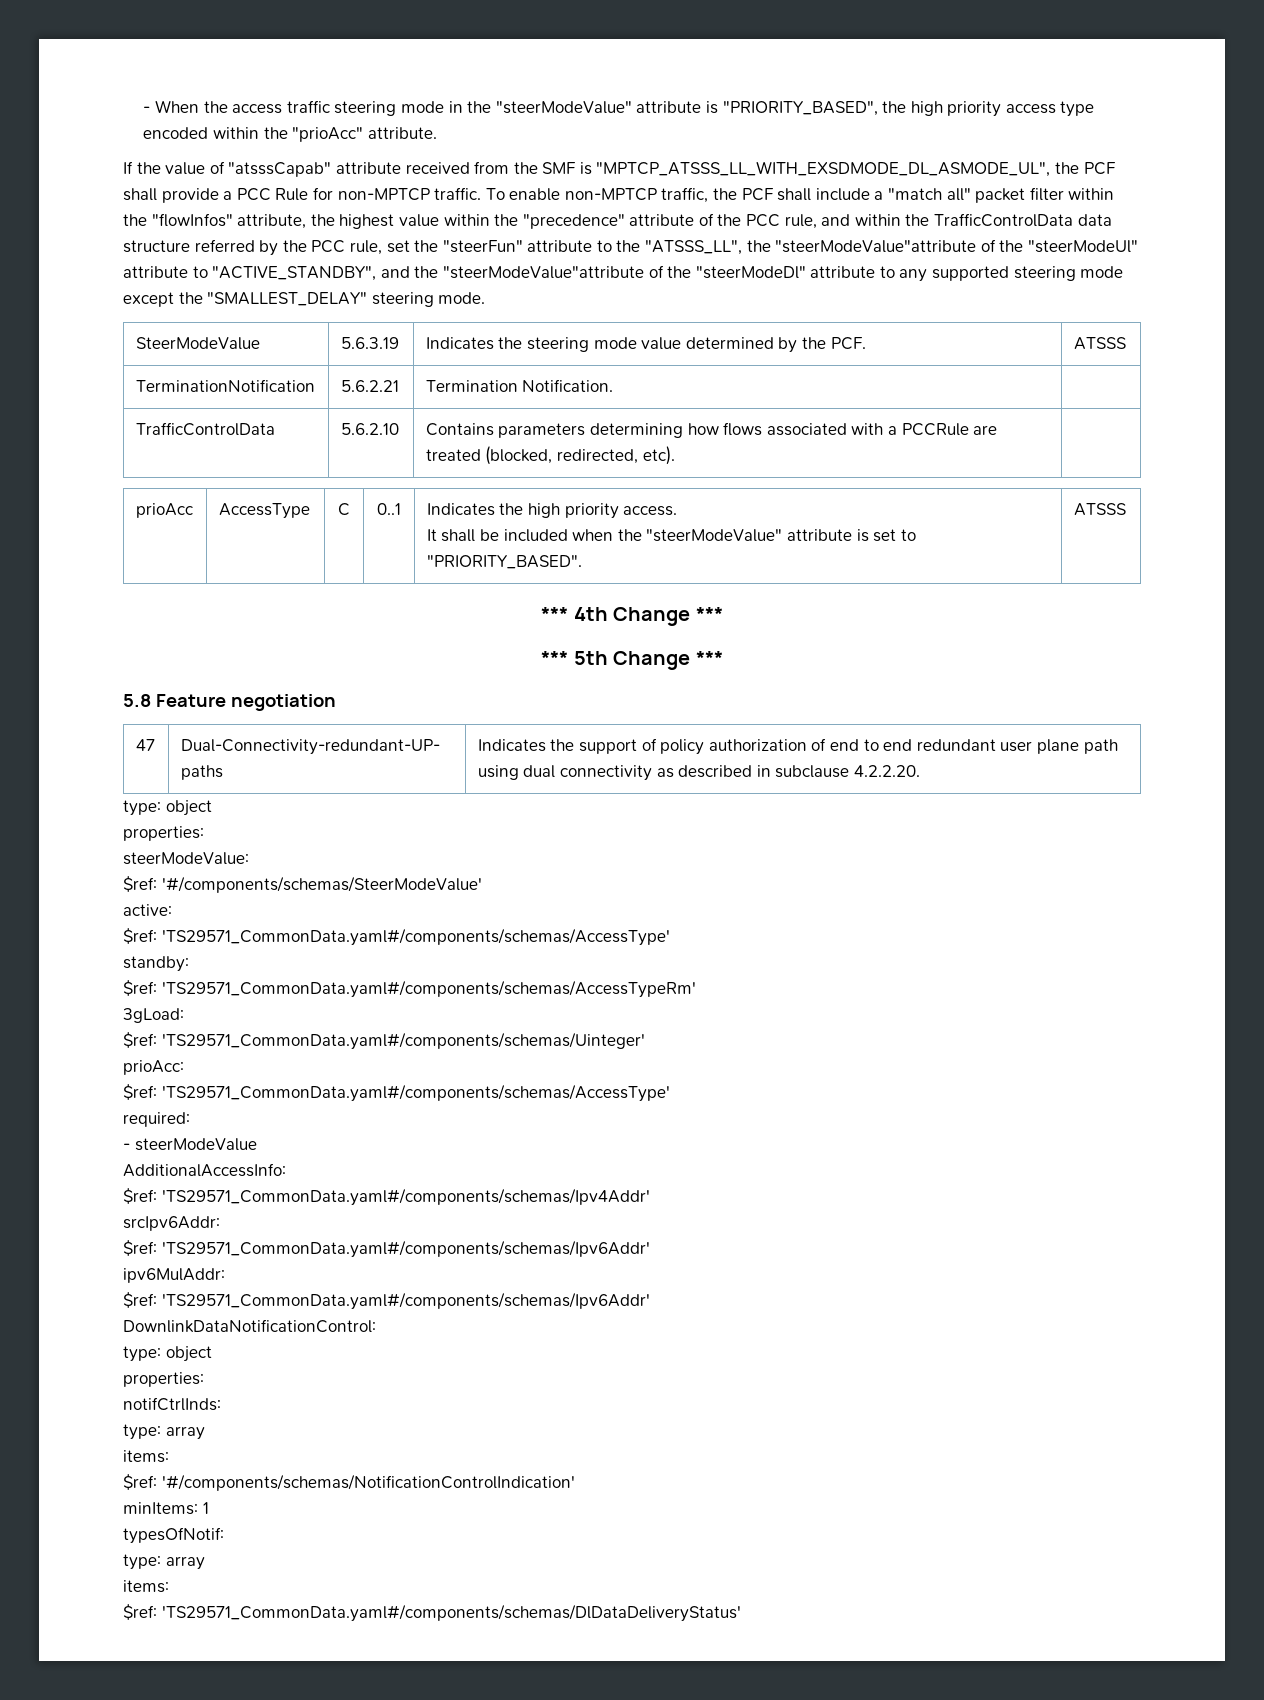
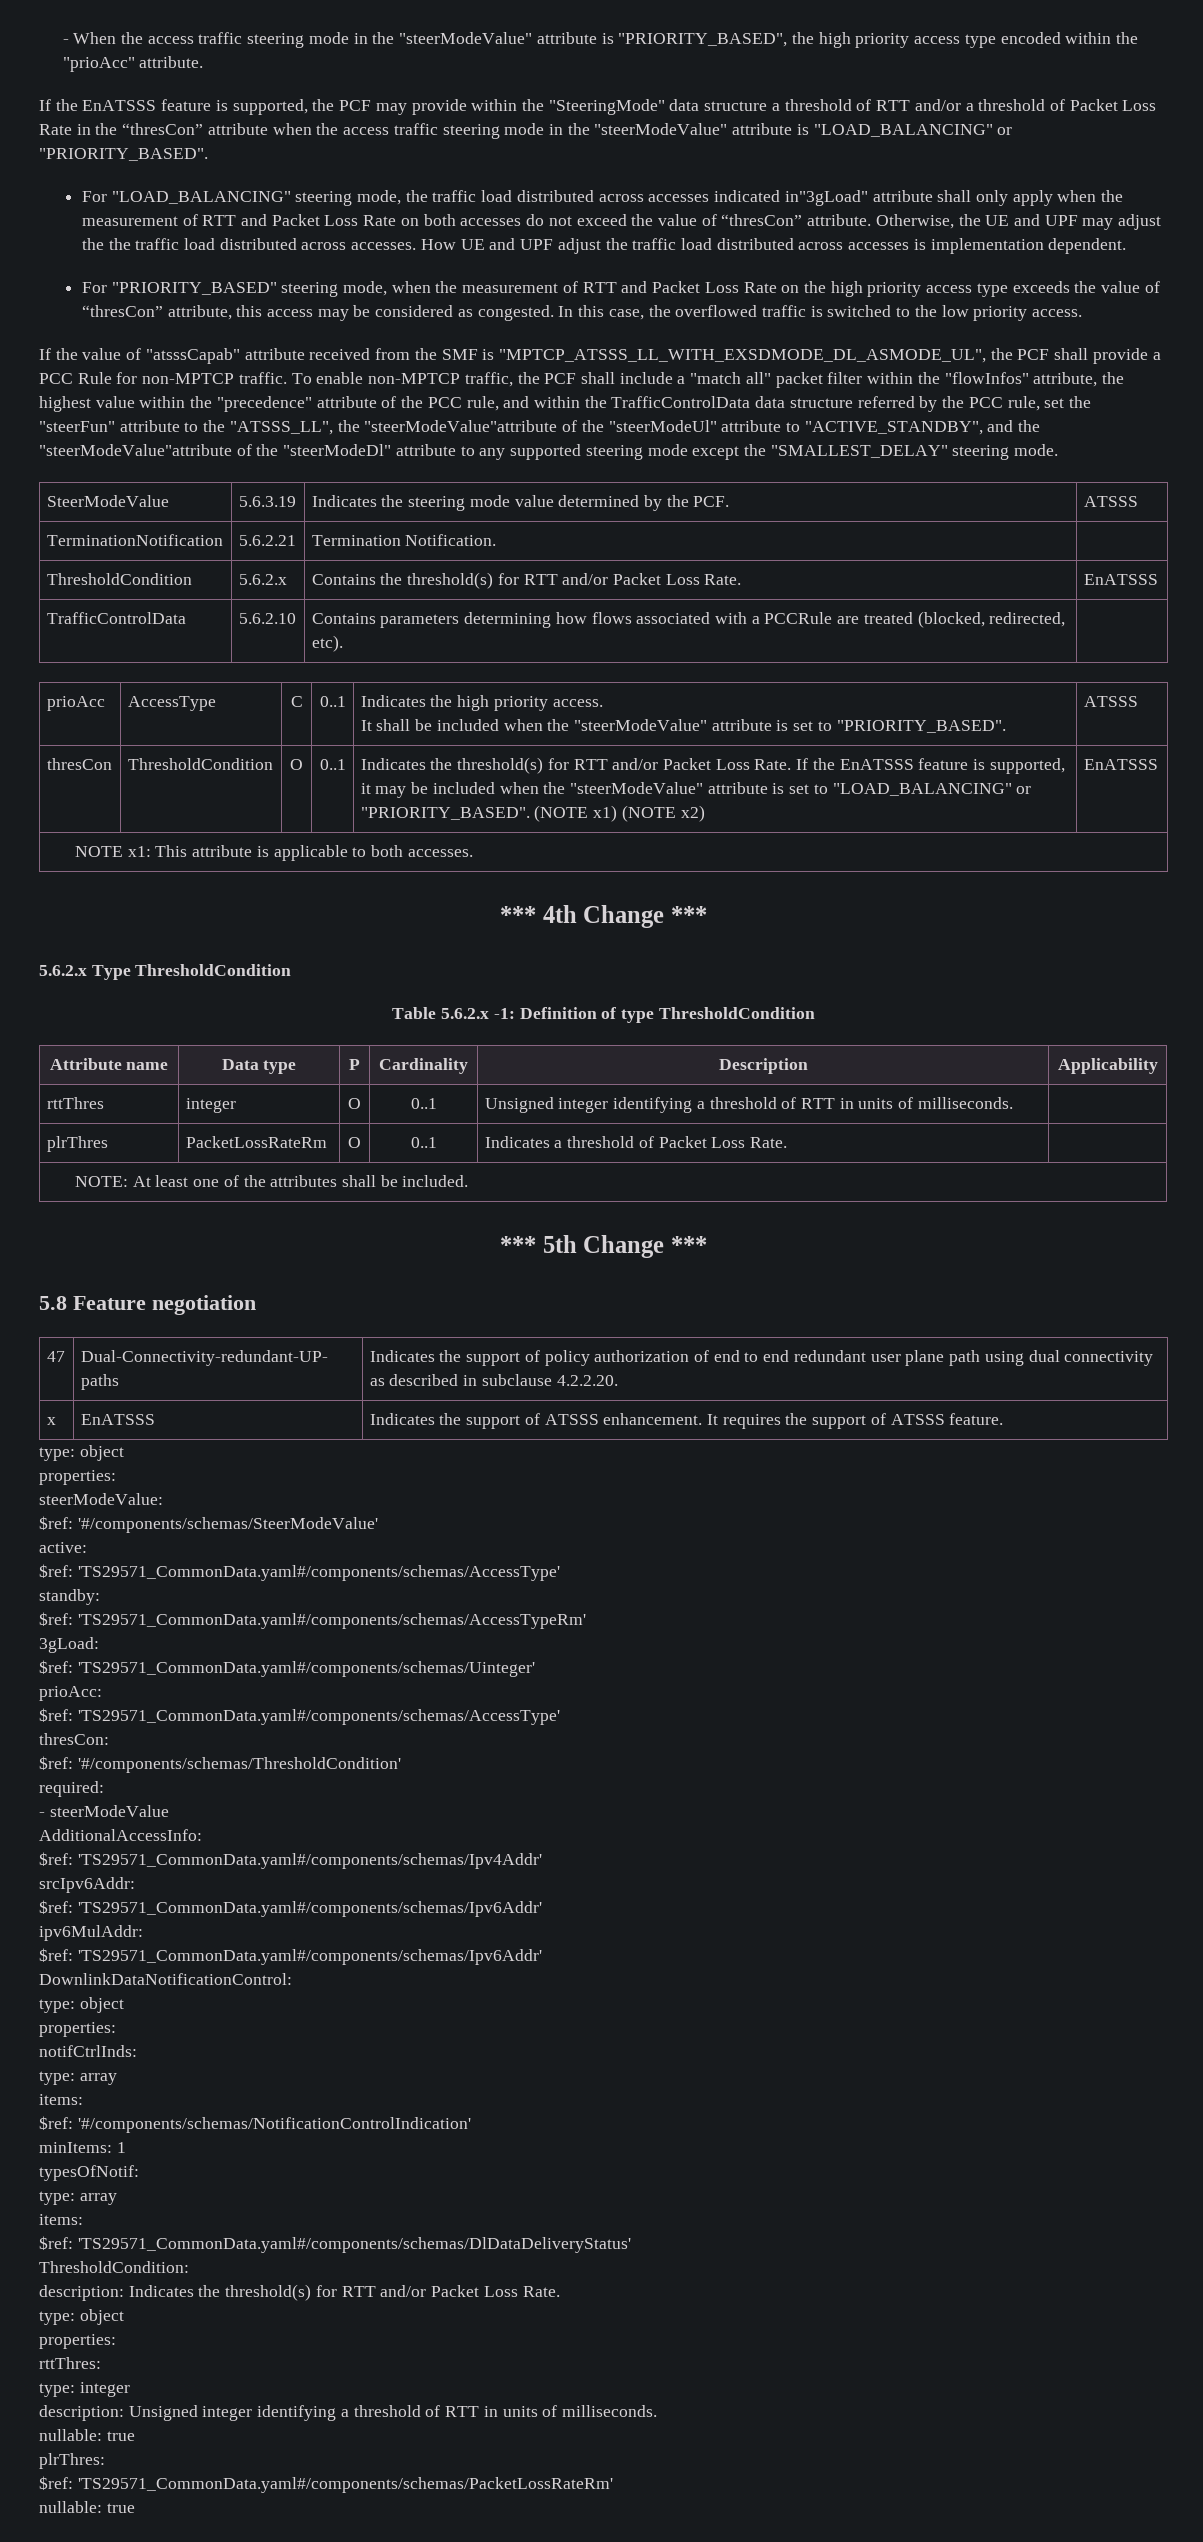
+ If the EnATSSS feature is supported, the PCF may provide within the "SteeringMode" data structure a threshold of RTT and/or a threshold of Packet Loss Rate in the “thresCon” attribute when the access traffic steering mode in the "steerModeValue" attribute is "LOAD_BALANCING" or "PRIORITY_BASED".
+ For "LOAD_BALANCING" steering mode, the traffic load distributed across accesses indicated in"3gLoad" attribute shall only apply when the measurement of RTT and Packet Loss Rate on both accesses do not exceed the value of “thresCon” attribute. Otherwise, the UE and UPF may adjust the the traffic load distributed across accesses. How UE and UPF adjust the traffic load distributed across accesses is implementation dependent.
+ For "PRIORITY_BASED" steering mode, when the measurement of RTT and Packet Loss Rate on the high priority access type exceeds the value of “thresCon” attribute, this access may be considered as congested. In this case, the overflowed traffic is switched to the low priority access.
+ ThresholdCondition | 5.6.2.x | Contains the threshold(s) for RTT and/or Packet Loss Rate. | EnATSSS
+ thresCon | ThresholdCondition | O | 0..1 | Indicates the threshold(s) for RTT and/or Packet Loss Rate. If the EnATSSS feature is supported, it may be included when the "steerModeValue" attribute is set to "LOAD_BALANCING" or "PRIORITY_BASED". (NOTE x1) (NOTE x2) | EnATSSS
+ NOTE x1: This attribute is applicable to both accesses.
  *** 4th Change ***
+ 5.6.2.x Type ThresholdCondition
+ Table 5.6.2.x -1: Definition of type ThresholdCondition
+ Attribute name | Data type | P | Cardinality | Description | Applicability
+ rttThres | integer | O | 0..1 | Unsigned integer identifying a threshold of RTT in units of milliseconds. |
+ plrThres | PacketLossRateRm | O | 0..1 | Indicates a threshold of Packet Loss Rate. |
+ NOTE: At least one of the attributes shall be included.
+ x | EnATSSS | Indicates the support of ATSSS enhancement. It requires the support of ATSSS feature.
+ thresCon:
+ $ref: '#/components/schemas/ThresholdCondition'
+ ThresholdCondition:
+ description: Indicates the threshold(s) for RTT and/or Packet Loss Rate.
+ type: object
+ properties:
+ rttThres:
+ type: integer
+ description: Unsigned integer identifying a threshold of RTT in units of milliseconds.
+ nullable: true
+ plrThres:
+ $ref: 'TS29571_CommonData.yaml#/components/schemas/PacketLossRateRm'
+ nullable: true

